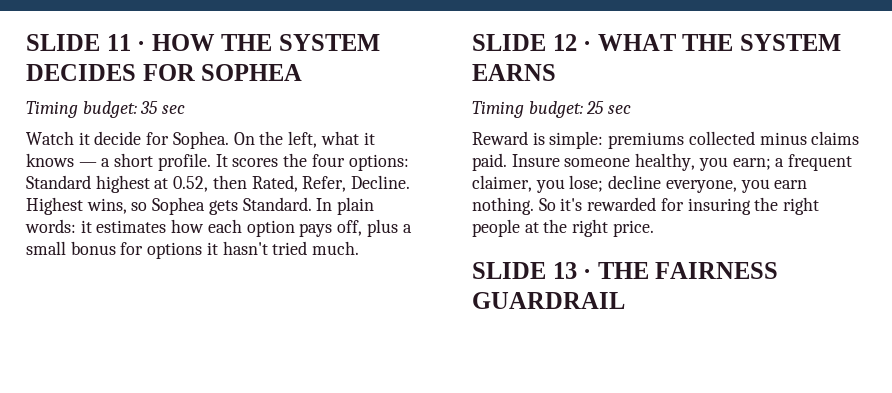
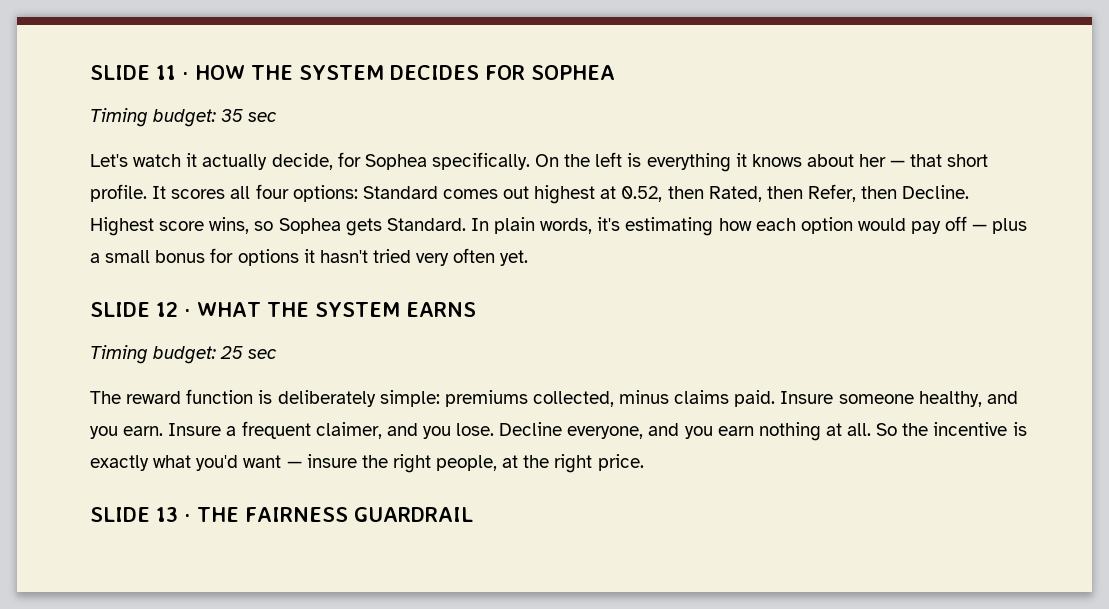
- Watch it decide for Sophea. On the left, what it knows — a short profile.
+ Let's watch it actually decide, for Sophea specifically. On the left is everything it knows about her — that short profile.
- It scores the four options: Standard highest at 0.52, then Rated, Refer, Decline.
+ It scores all four options: Standard comes out highest at 0.52, then Rated, then Refer, then Decline.
- Highest wins, so Sophea gets Standard.
+ Highest score wins, so Sophea gets Standard.
- In plain words: it estimates how each option pays off, plus a small bonus for options it hasn't tried much.
+ In plain words, it's estimating how each option would pay off — plus a small bonus for options it hasn't tried very often yet.
- Reward is simple: premiums collected minus claims paid.
+ The reward function is deliberately simple: premiums collected, minus claims paid.
- Insure someone healthy, you earn; a frequent claimer, you lose; decline everyone, you earn nothing. So it's rewarded for insuring the right people at the right price.
+ Insure someone healthy, and you earn. Insure a frequent claimer, and you lose. Decline everyone, and you earn nothing at all. So the incentive is exactly what you'd want — insure the right people, at the right price.

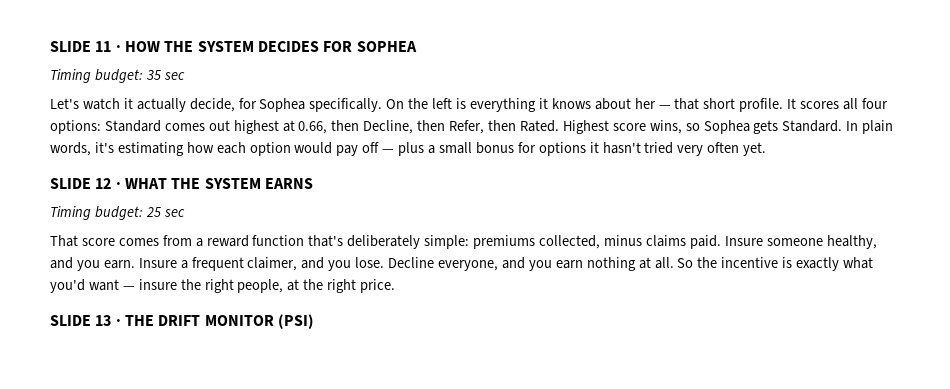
- It scores all four options: Standard comes out highest at 0.52, then Rated, then Refer, then Decline.
+ It scores all four options: Standard comes out highest at 0.66, then Decline, then Refer, then Rated.
- The reward function is deliberately simple: premiums collected, minus claims paid.
+ That score comes from a reward function that's deliberately simple: premiums collected, minus claims paid.
- SLIDE 13 · THE FAIRNESS GUARDRAIL
+ SLIDE 13 · THE DRIFT MONITOR (PSI)

